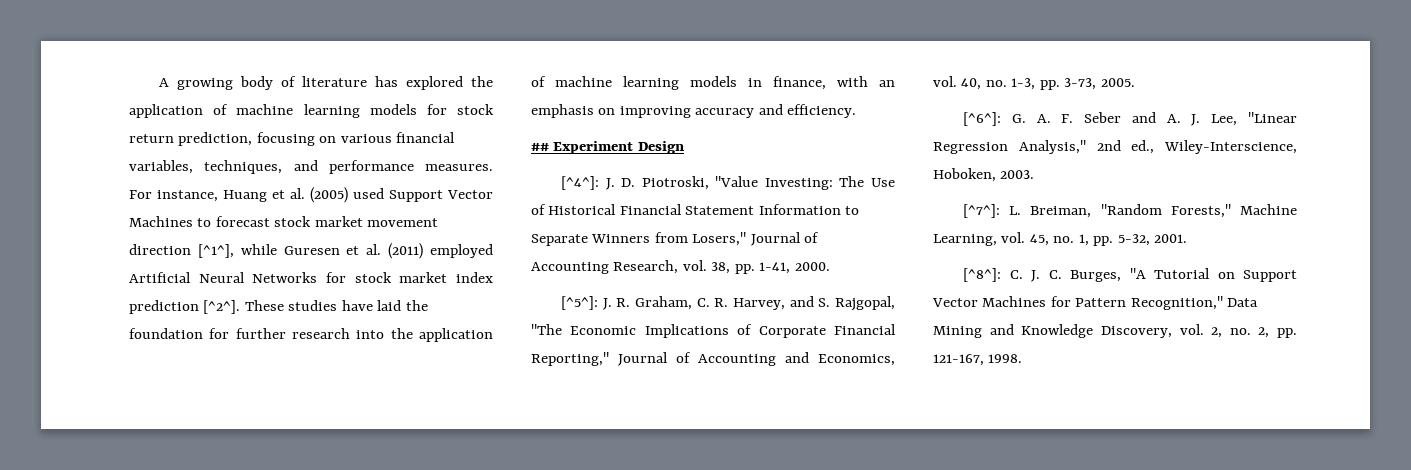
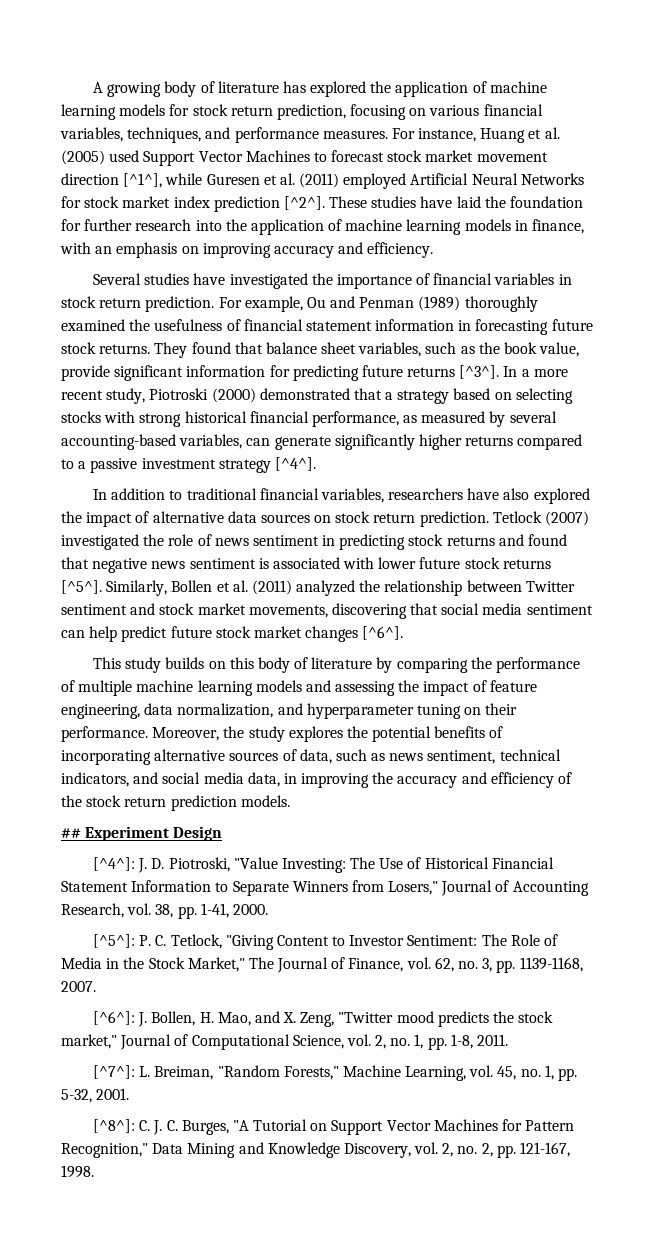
+ Several studies have investigated the importance of financial variables in stock return prediction. For example, Ou and Penman (1989) thoroughly examined the usefulness of financial statement information in forecasting future stock returns. They found that balance sheet variables, such as the book value, provide significant information for predicting future returns [^3^]. In a more recent study, Piotroski (2000) demonstrated that a strategy based on selecting stocks with strong historical financial performance, as measured by several accounting-based variables, can generate significantly higher returns compared to a passive investment strategy [^4^].
+ In addition to traditional financial variables, researchers have also explored the impact of alternative data sources on stock return prediction. Tetlock (2007) investigated the role of news sentiment in predicting stock returns and found that negative news sentiment is associated with lower future stock returns [^5^]. Similarly, Bollen et al. (2011) analyzed the relationship between Twitter sentiment and stock market movements, discovering that social media sentiment can help predict future stock market changes [^6^].
+ This study builds on this body of literature by comparing the performance of multiple machine learning models and assessing the impact of feature engineering, data normalization, and hyperparameter tuning on their performance. Moreover, the study explores the potential benefits of incorporating alternative sources of data, such as news sentiment, technical indicators, and social media data, in improving the accuracy and efficiency of the stock return prediction models.
- [^5^]: J. R. Graham, C. R. Harvey, and S. Rajgopal, "The Economic Implications of Corporate Financial Reporting," Journal of Accounting and Economics, vol. 40, no. 1-3, pp. 3-73, 2005.
- [^6^]: G. A. F. Seber and A. J. Lee, "Linear Regression Analysis," 2nd ed., Wiley-Interscience, Hoboken, 2003.
+ [^5^]: P. C. Tetlock, "Giving Content to Investor Sentiment: The Role of Media in the Stock Market," The Journal of Finance, vol. 62, no. 3, pp. 1139-1168, 2007.
+ [^6^]: J. Bollen, H. Mao, and X. Zeng, "Twitter mood predicts the stock market," Journal of Computational Science, vol. 2, no. 1, pp. 1-8, 2011.

